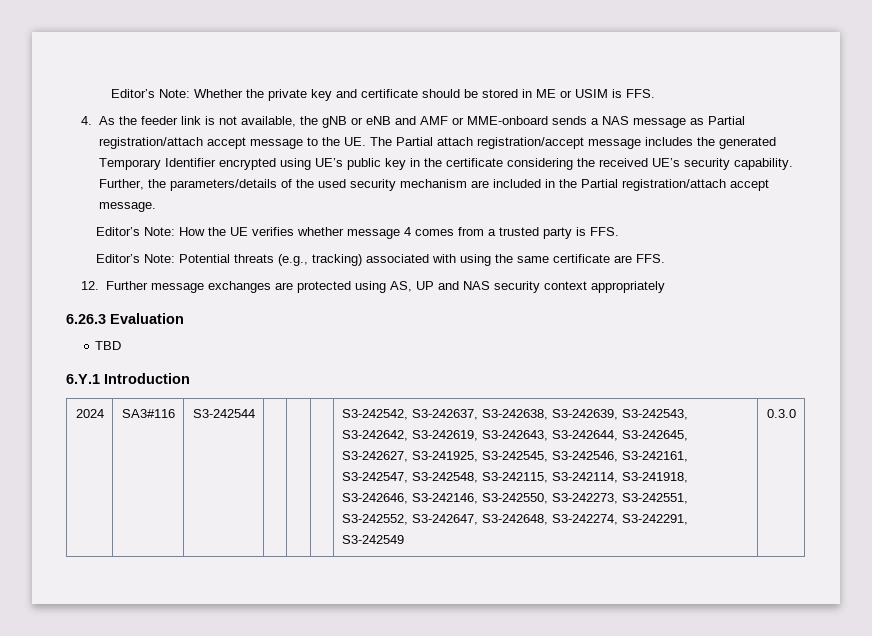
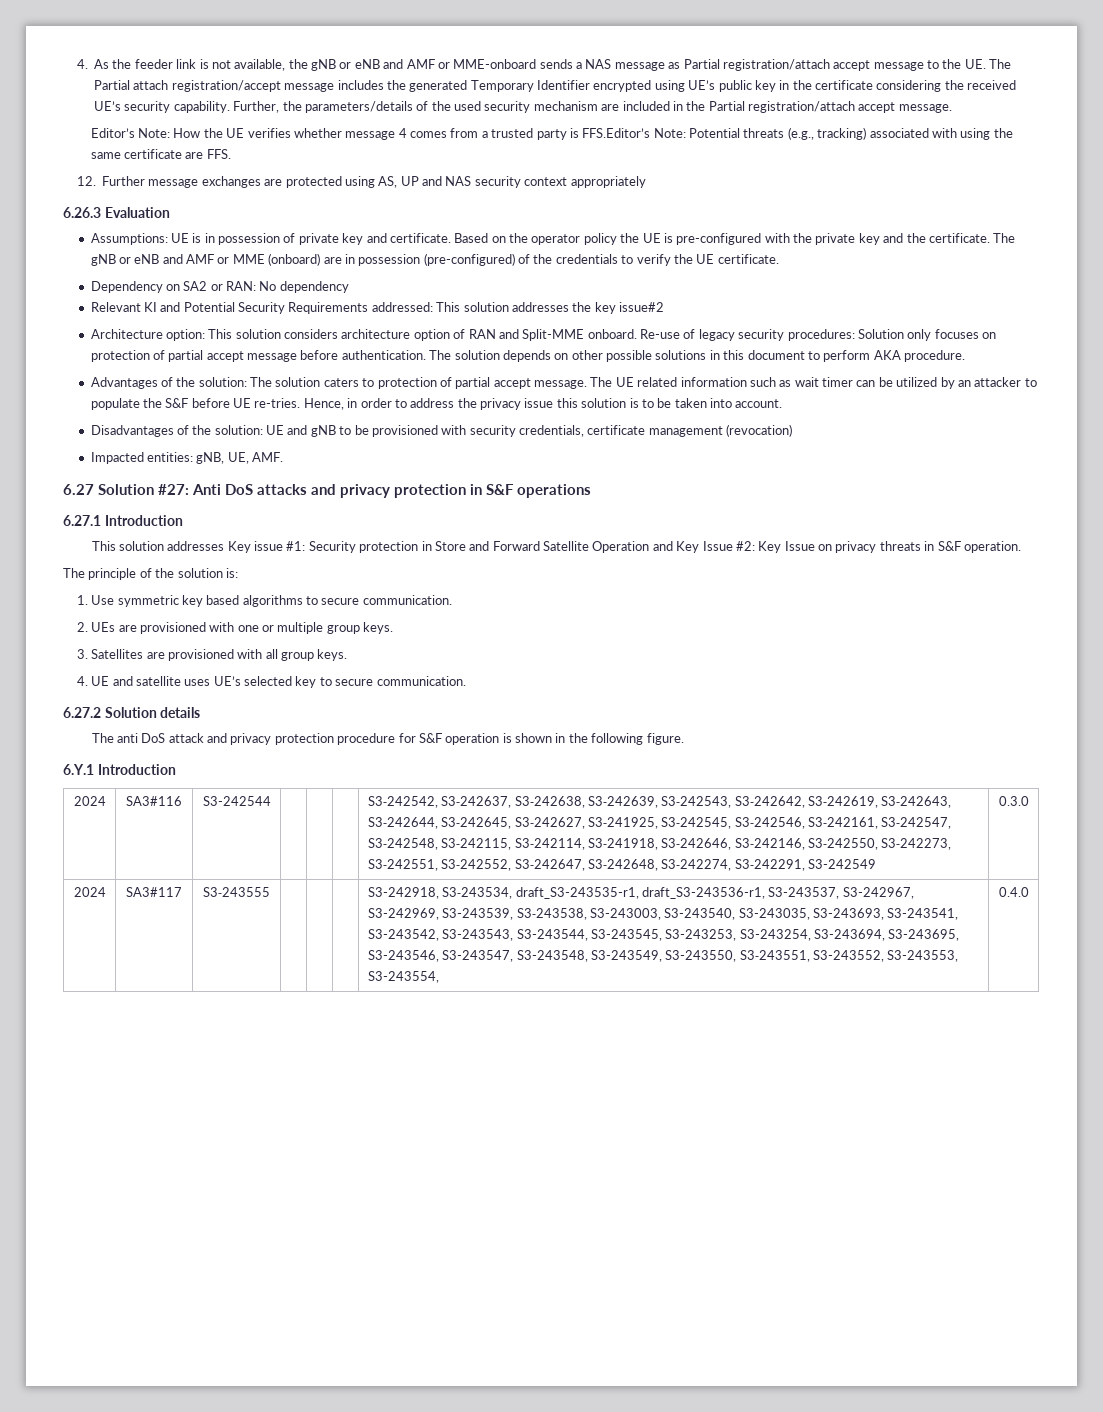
- Editor’s Note: Whether the private key and certificate should be stored in ME or USIM is FFS.
- Editor’s Note: How the UE verifies whether message 4 comes from a trusted party is FFS.
- Editor’s Note: Potential threats (e.g., tracking) associated with using the same certificate are FFS.
+ Editor’s Note: How the UE verifies whether message 4 comes from a trusted party is FFS.Editor’s Note: Potential threats (e.g., tracking) associated with using the same certificate are FFS.
- TBD
+ Assumptions: UE is in possession of private key and certificate. Based on the operator policy the UE is pre-configured with the private key and the certificate. The gNB or eNB and AMF or MME (onboard) are in possession (pre-configured) of the credentials to verify the UE certificate.
+ Dependency on SA2 or RAN: No dependency
+ Relevant KI and Potential Security Requirements addressed: This solution addresses the key issue#2
+ Architecture option: This solution considers architecture option of RAN and Split-MME onboard. Re-use of legacy security procedures: Solution only focuses on protection of partial accept message before authentication. The solution depends on other possible solutions in this document to perform AKA procedure.
+ Advantages of the solution: The solution caters to protection of partial accept message. The UE related information such as wait timer can be utilized by an attacker to populate the S&F before UE re-tries. Hence, in order to address the privacy issue this solution is to be taken into account.
+ Disadvantages of the solution: UE and gNB to be provisioned with security credentials, certificate management (revocation)
+ Impacted entities: gNB, UE, AMF.
+ 6.27 Solution #27: Anti DoS attacks and privacy protection in S&F operations
+ 6.27.1 Introduction
+ This solution addresses Key issue #1: Security protection in Store and Forward Satellite Operation and Key Issue #2: Key Issue on privacy threats in S&F operation.
+ The principle of the solution is:
+ 1. Use symmetric key based algorithms to secure communication.
+ 2. UEs are provisioned with one or multiple group keys.
+ 3. Satellites are provisioned with all group keys.
+ 4. UE and satellite uses UE’s selected key to secure communication.
+ 6.27.2 Solution details
+ The anti DoS attack and privacy protection procedure for S&F operation is shown in the following figure.
+ 2024 | SA3#117 | S3‑243555 | | | | S3-242918, S3‑243534, draft_S3-243535-r1, draft_S3-243536-r1, S3-243537, S3-242967, S3-242969, S3-243539, S3‑243538, S3-243003, S3-243540, S3-243035, S3-243693, S3-243541, S3-243542, S3-243543, S3-243544, S3-243545, S3-243253, S3-243254, S3-243694, S3-243695, S3-243546, S3-243547, S3-243548, S3-243549, S3-243550, S3‑243551, S3-243552, S3-243553, S3-243554, | 0.4.0

